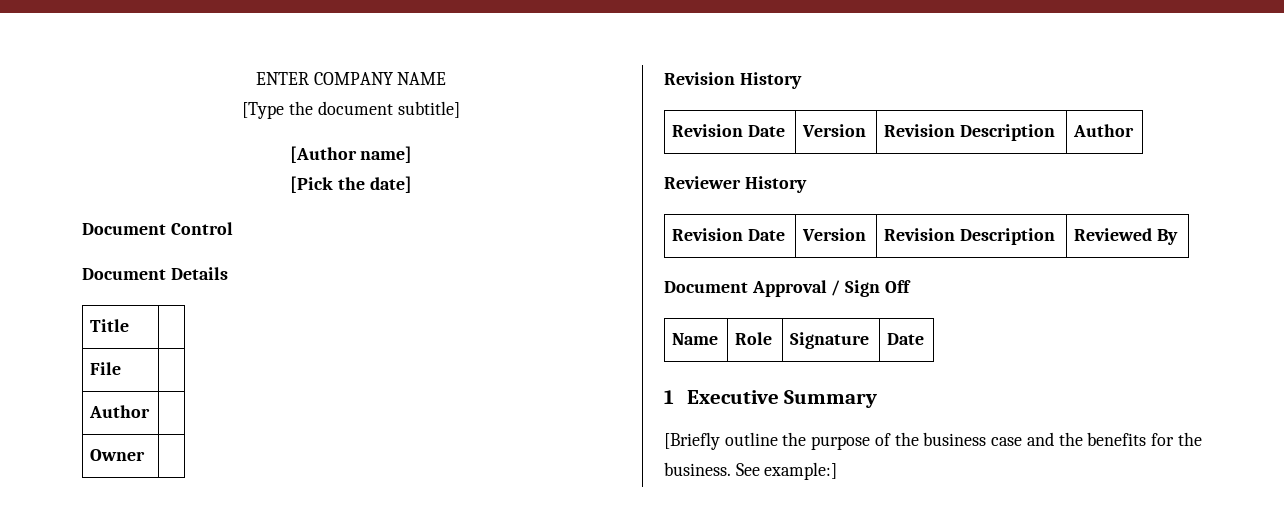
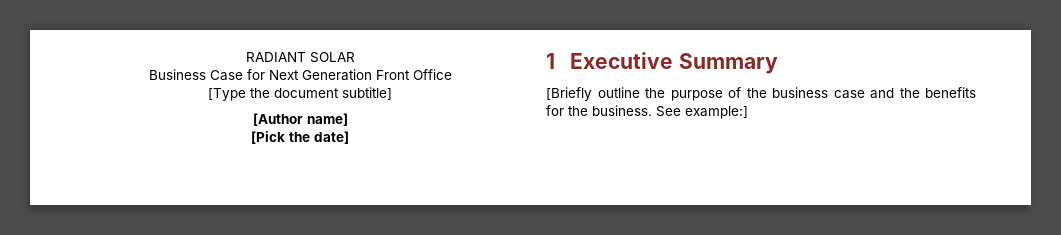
- ENTER COMPANY NAME
+ RADIANT SOLAR
+ Business Case for Next Generation Front Office
- Document Control
- Document Details
- Title |
- File |
- Author |
- Owner |
- Revision History
- Revision Date | Version | Revision Description | Author
- Reviewer History
- Revision Date | Version | Revision Description | Reviewed By
- Document Approval / Sign Off
- Name | Role | Signature | Date

